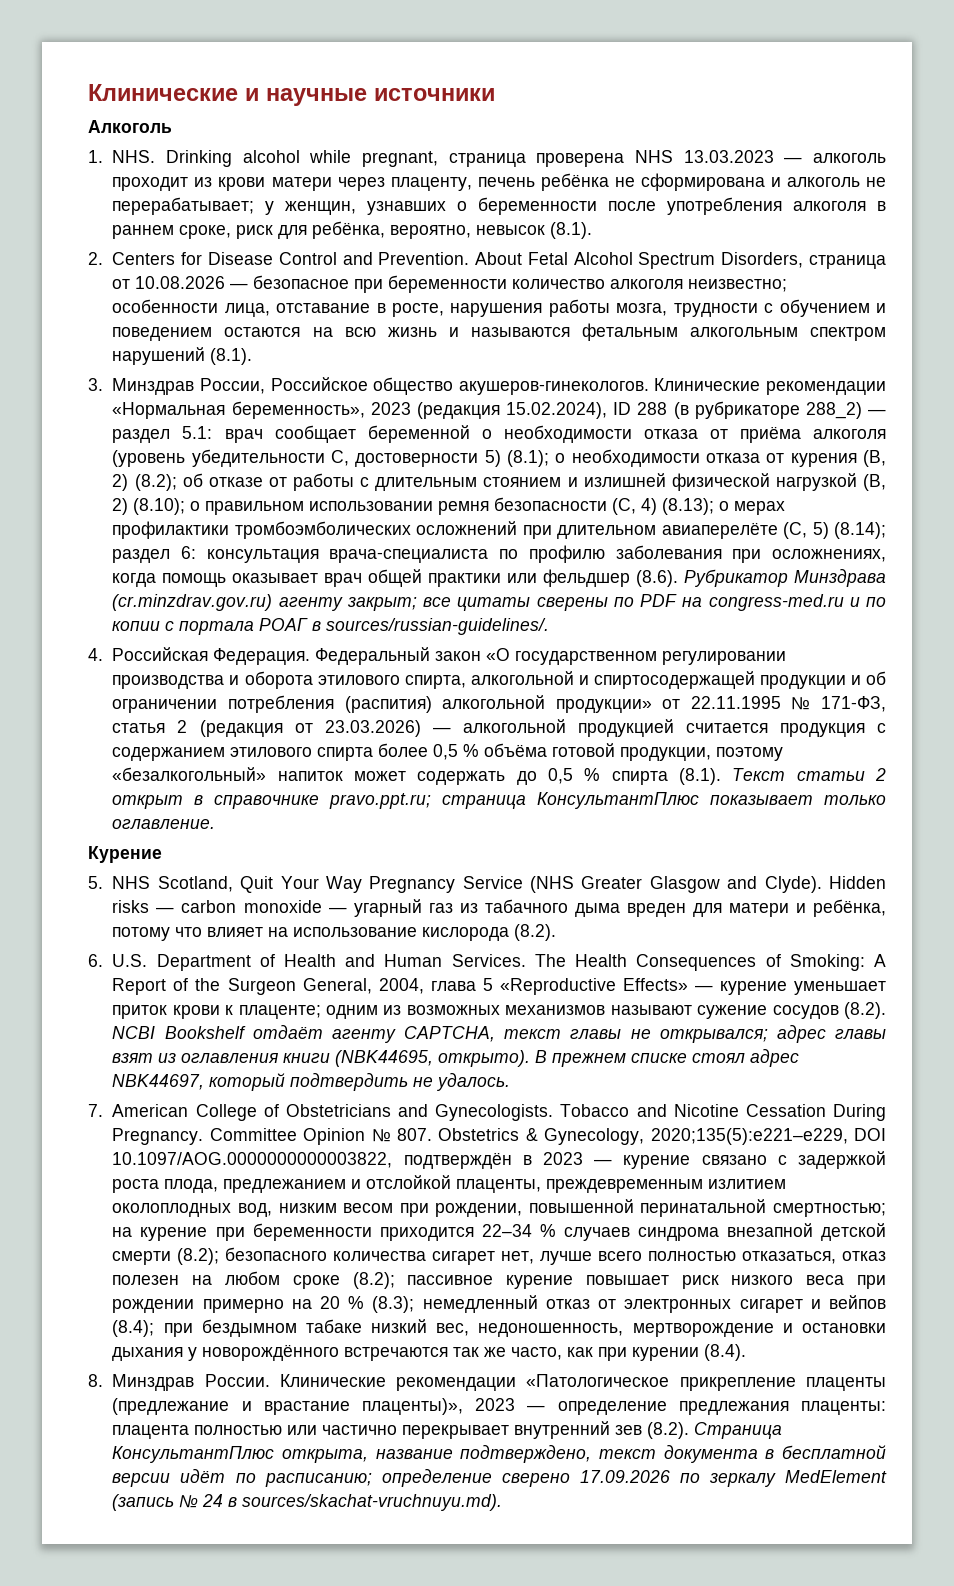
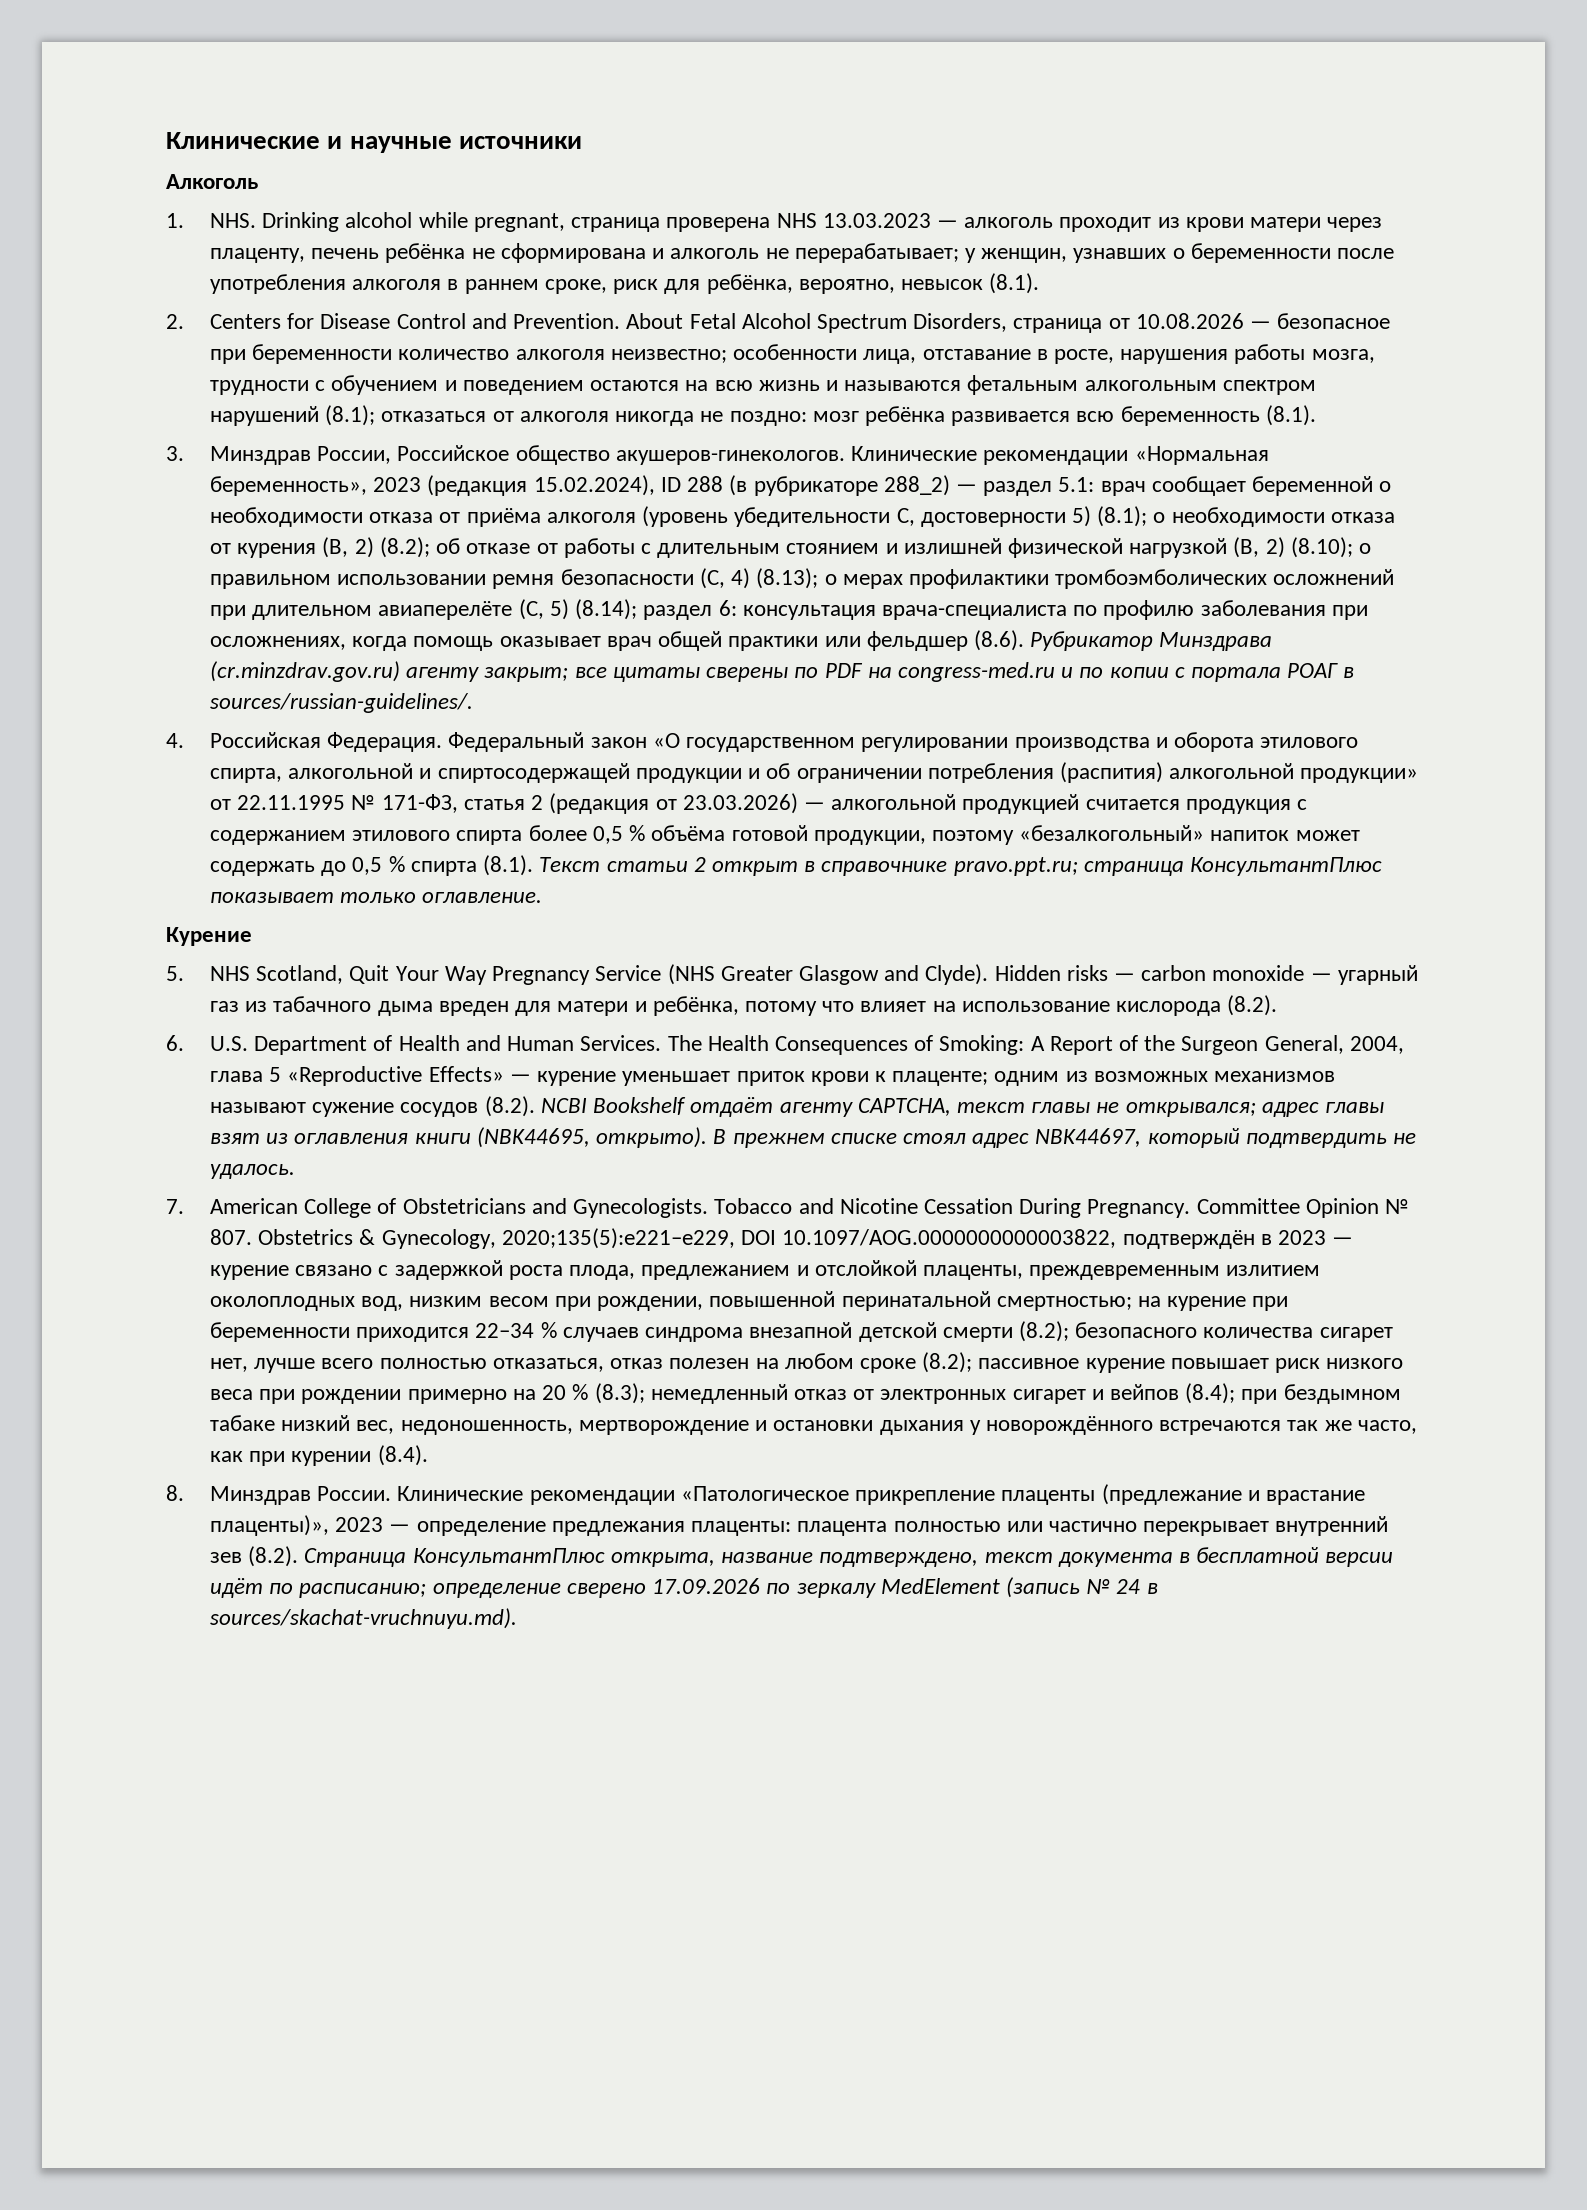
- About Fetal Alcohol Spectrum Disorders, страница от 10.08.2026 — безопасное при беременности количество алкоголя неизвестно; особенности лица, отставание в росте, нарушения работы мозга, трудности с обучением и поведением остаются на всю жизнь и называются фетальным алкогольным спектром нарушений (8.1).
+ About Fetal Alcohol Spectrum Disorders, страница от 10.08.2026 — безопасное при беременности количество алкоголя неизвестно; особенности лица, отставание в росте, нарушения работы мозга, трудности с обучением и поведением остаются на всю жизнь и называются фетальным алкогольным спектром нарушений (8.1); отказаться от алкоголя никогда не поздно: мозг ребёнка развивается всю беременность (8.1).

